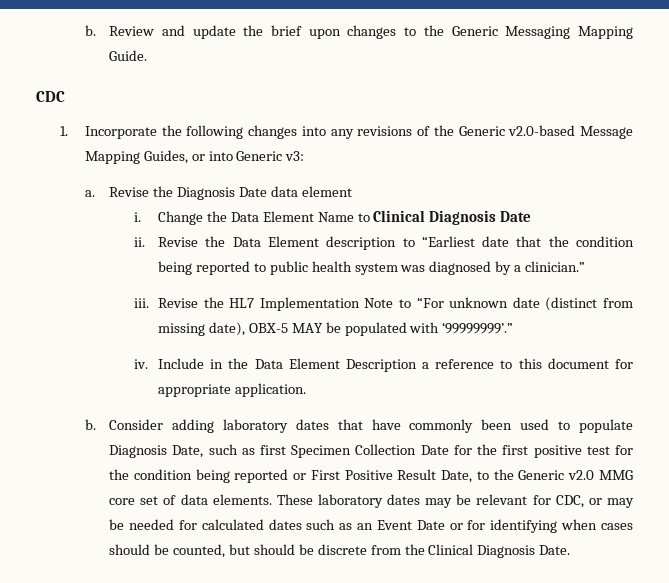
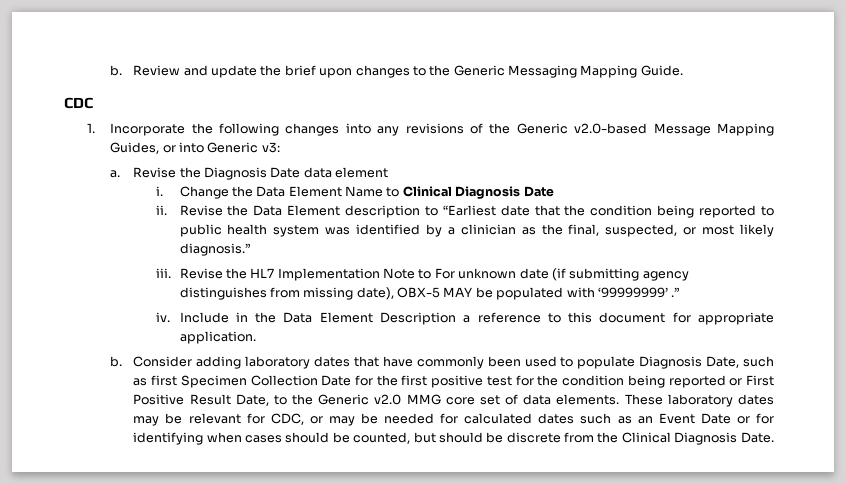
- Revise the Data Element description to “Earliest date that the condition being reported to public health system was diagnosed by a clinician.”
+ Revise the Data Element description to “Earliest date that the condition being reported to public health system was identified by a clinician as the final, suspected, or most likely diagnosis.”
- Revise the HL7 Implementation Note to “For unknown date (distinct from missing date), OBX-5 MAY be populated with ‘99999999’.”
+ Revise the HL7 Implementation Note to For unknown date (if submitting agency distinguishes from missing date), OBX-5 MAY be populated with ‘99999999’ .”

